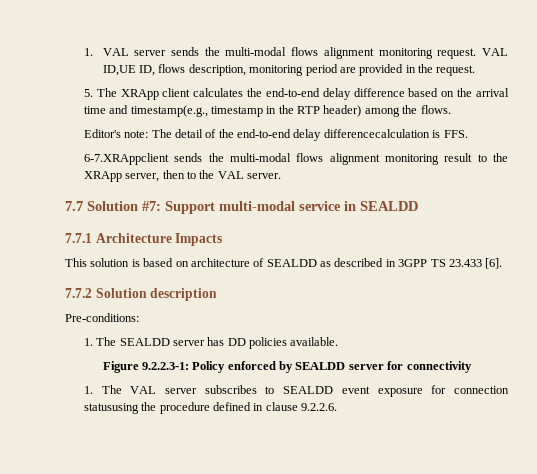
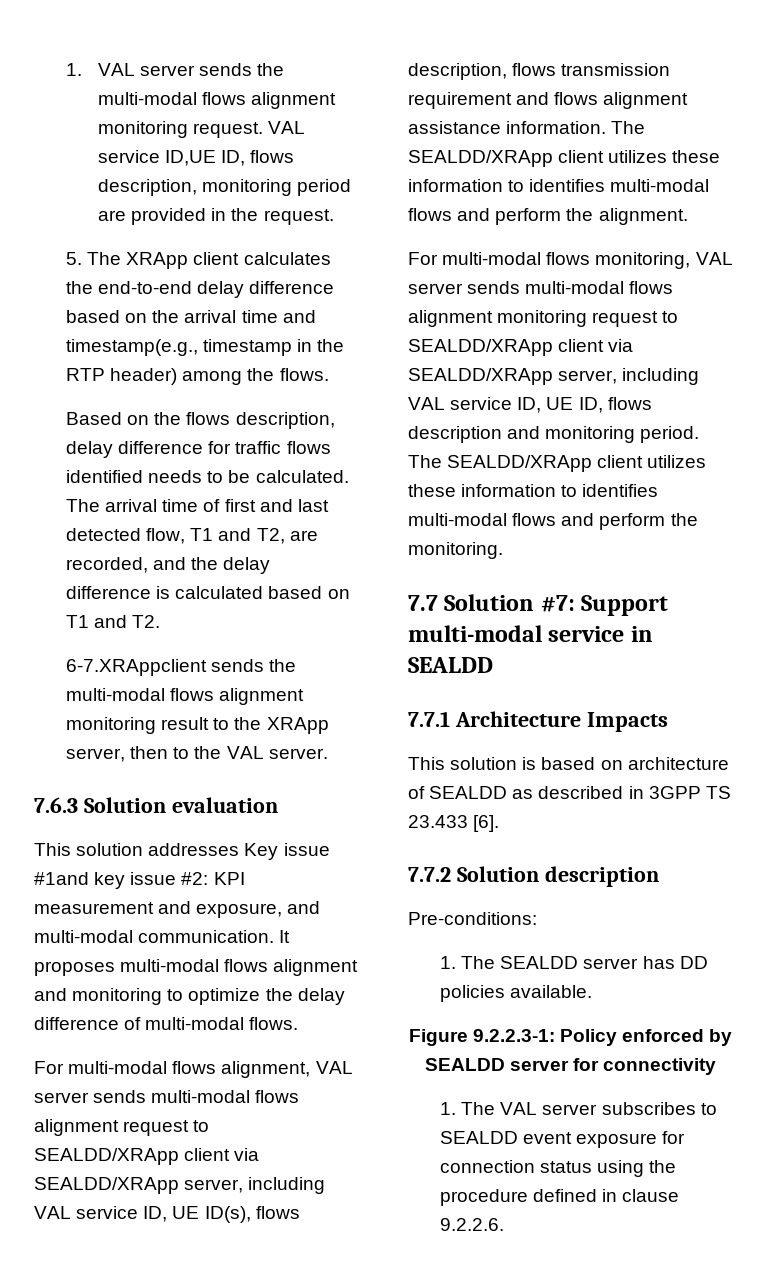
- VAL ID,UE ID, flows description, monitoring period are provided in the request.
+ VAL service ID,UE ID, flows description, monitoring period are provided in the request.
- Editor's note: The detail of the end-to-end delay differencecalculation is FFS.
+ Based on the flows description, delay difference for traffic flows identified needs to be calculated. The arrival time of first and last detected flow, T1 and T2, are recorded, and the delay difference is calculated based on T1 and T2.
+ 7.6.3 Solution evaluation
+ This solution addresses Key issue #1and key issue #2: KPI measurement and exposure, and multi-modal communication. It proposes multi-modal flows alignment and monitoring to optimize the delay difference of multi-modal flows.
+ For multi-modal flows alignment, VAL server sends multi-modal flows alignment request to SEALDD/XRApp client via SEALDD/XRApp server, including VAL service ID, UE ID(s), flows description, flows transmission requirement and flows alignment assistance information. The SEALDD/XRApp client utilizes these information to identifies multi-modal flows and perform the alignment.
+ For multi-modal flows monitoring, VAL server sends multi-modal flows alignment monitoring request to SEALDD/XRApp client via SEALDD/XRApp server, including VAL service ID, UE ID, flows description and monitoring period. The SEALDD/XRApp client utilizes these information to identifies multi-modal flows and perform the monitoring.
- 1. The VAL server subscribes to SEALDD event exposure for connection statususing the procedure defined in clause 9.2.2.6.
+ 1. The VAL server subscribes to SEALDD event exposure for connection status using the procedure defined in clause 9.2.2.6.

